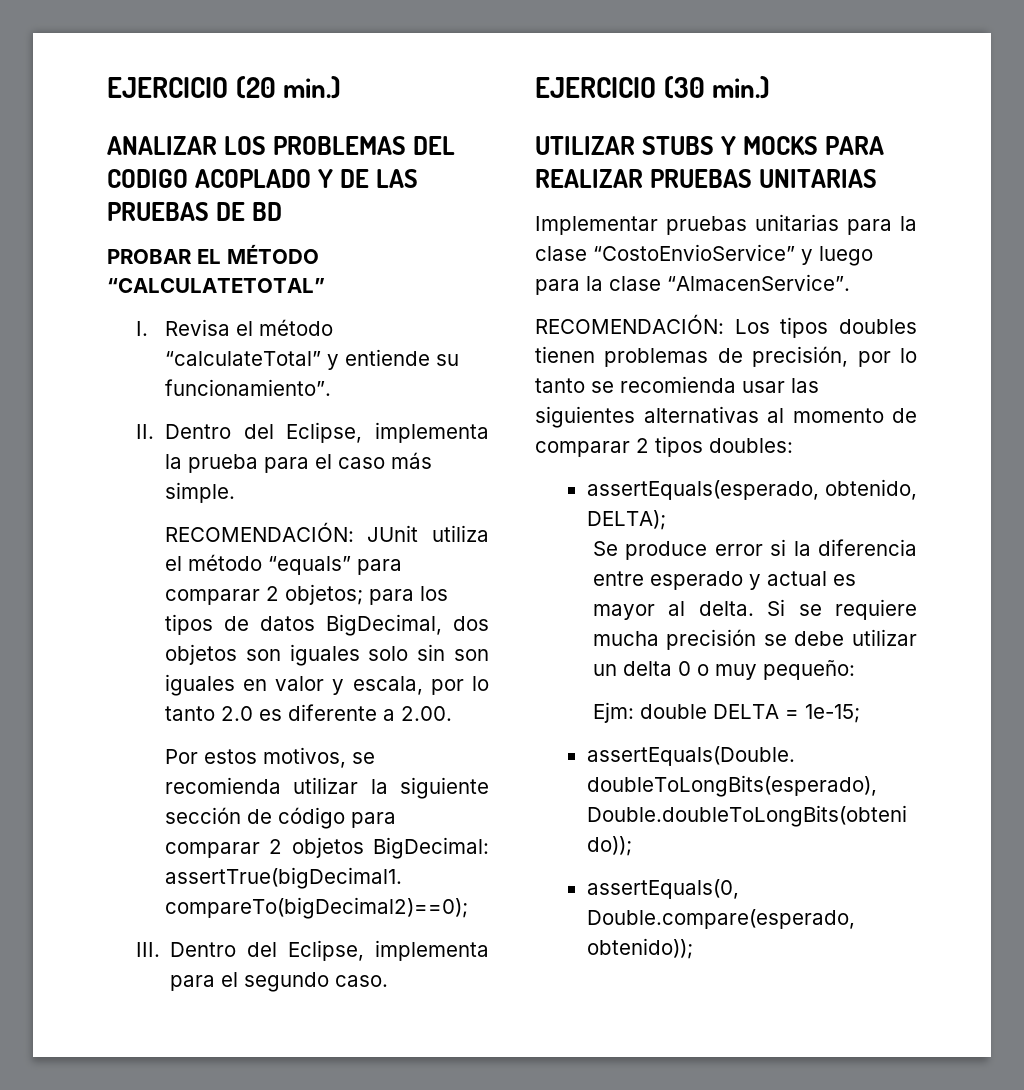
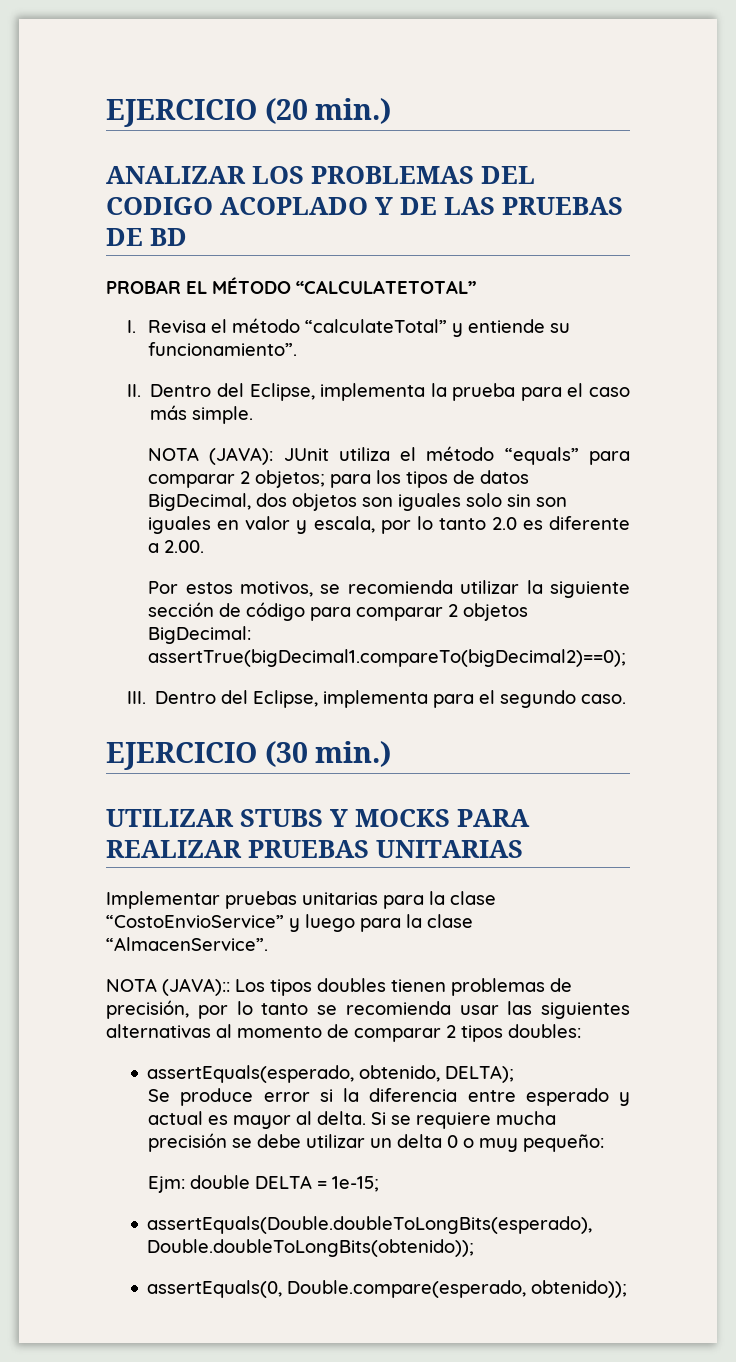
- RECOMENDACIÓN: JUnit utiliza el método “equals” para comparar 2 objetos; para los tipos de datos BigDecimal, dos objetos son iguales solo sin son iguales en valor y escala, por lo tanto 2.0 es diferente a 2.00.
+ NOTA (JAVA): JUnit utiliza el método “equals” para comparar 2 objetos; para los tipos de datos BigDecimal, dos objetos son iguales solo sin son iguales en valor y escala, por lo tanto 2.0 es diferente a 2.00.
- RECOMENDACIÓN: Los tipos doubles tienen problemas de precisión, por lo tanto se recomienda usar las siguientes alternativas al momento de comparar 2 tipos doubles:
+ NOTA (JAVA):: Los tipos doubles tienen problemas de precisión, por lo tanto se recomienda usar las siguientes alternativas al momento de comparar 2 tipos doubles:

